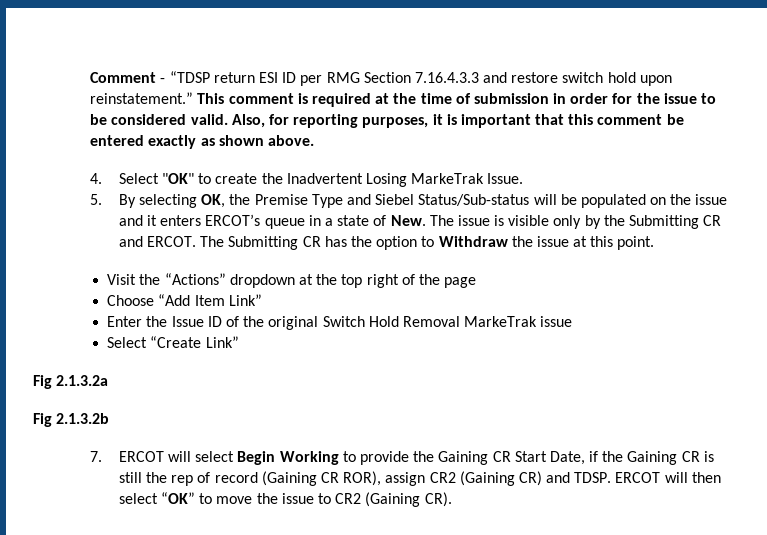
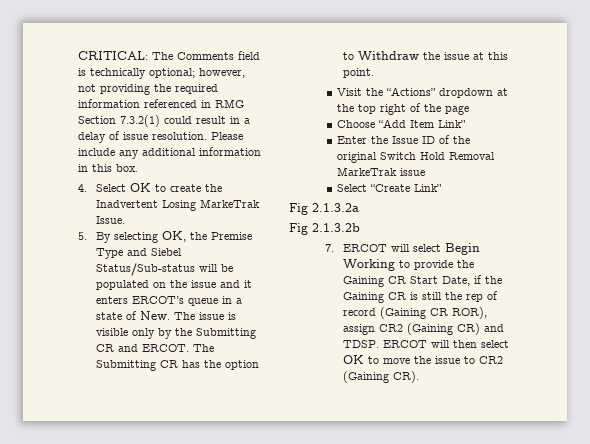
- Comment - “TDSP return ESI ID per RMG Section 7.16.4.3.3 and restore switch hold upon reinstatement.” This comment is required at the time of submission in order for the issue to be considered valid. Also, for reporting purposes, it is important that this comment be entered exactly as shown above.
+ CRITICAL: The Comments field is technically optional; however, not providing the required information referenced in RMG Section 7.3.2(1) could result in a delay of issue resolution. Please include any additional information in this box.
- 4. Select "OK" to create the Inadvertent Losing MarkeTrak Issue.
+ 4. Select OK to create the Inadvertent Losing MarkeTrak Issue.
- ERCOT will then select “OK” to move the issue to CR2 (Gaining CR).
+ ERCOT will then select OK to move the issue to CR2 (Gaining CR).

